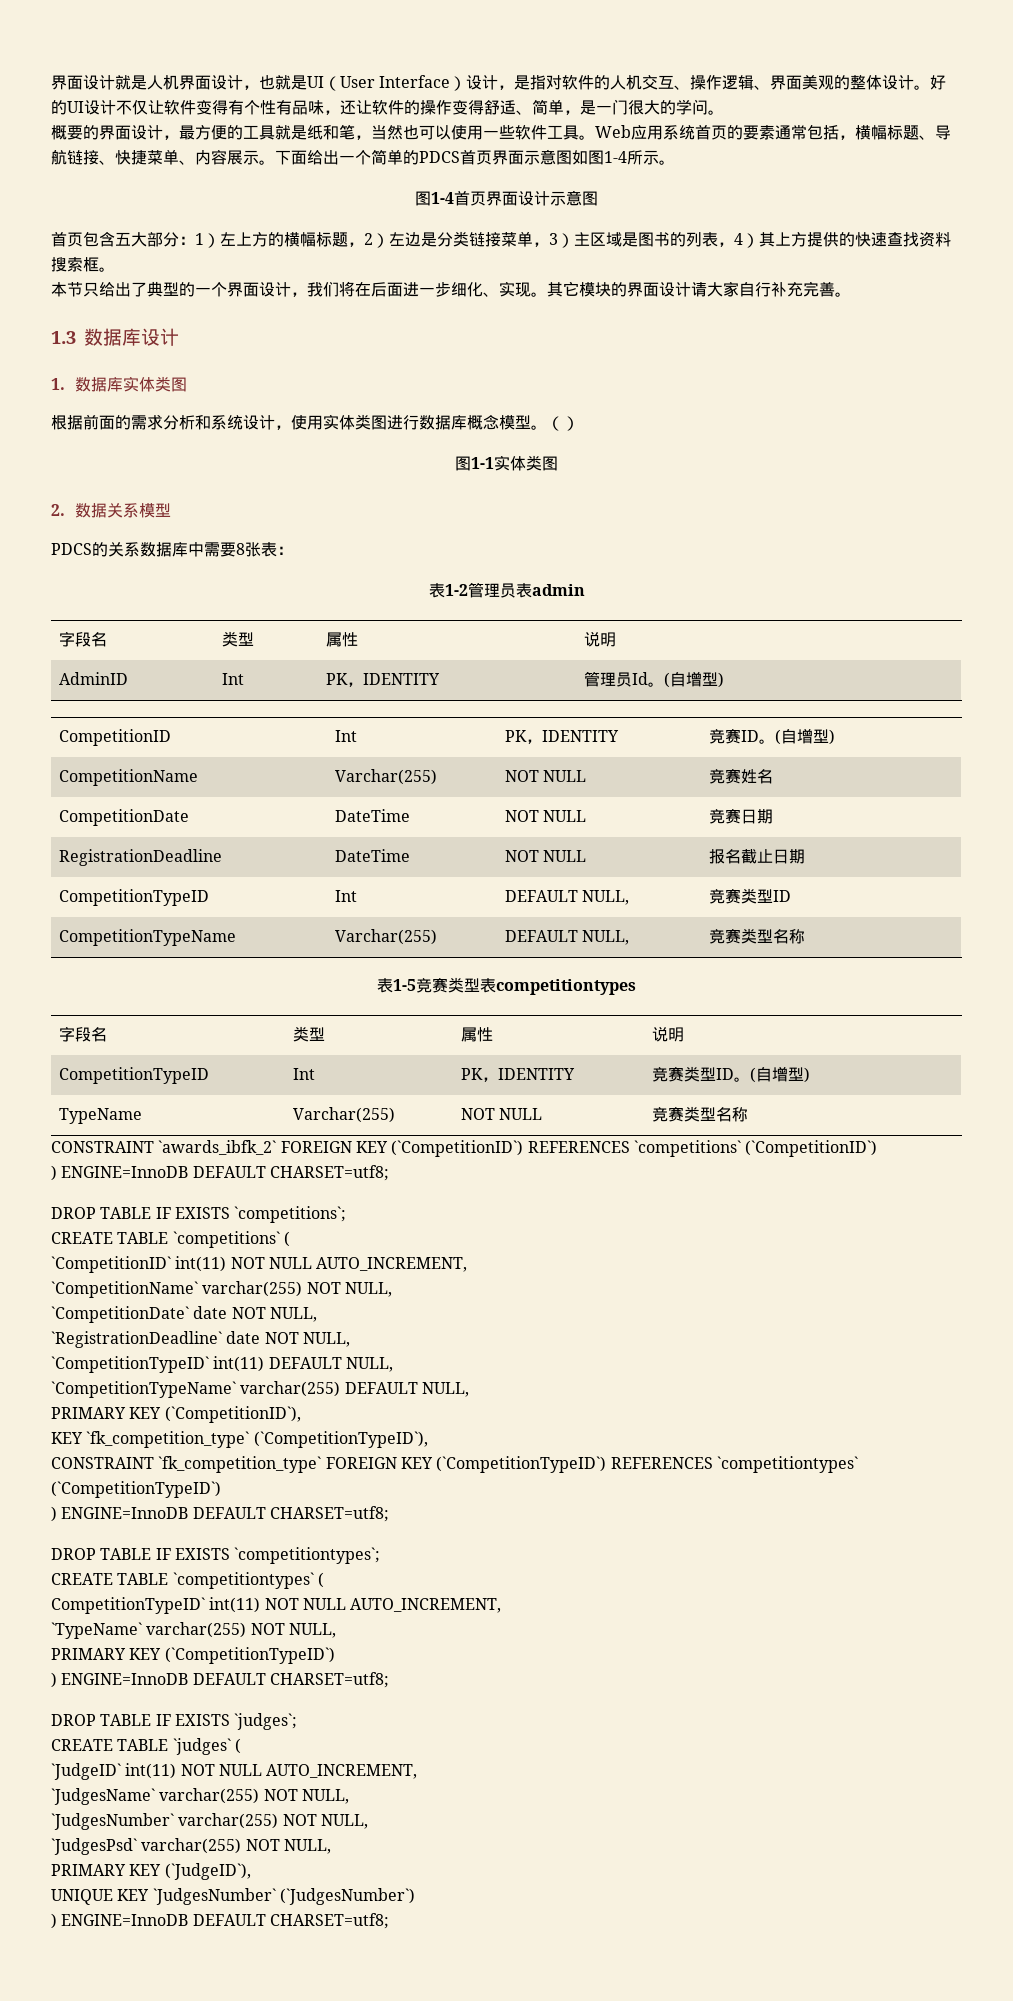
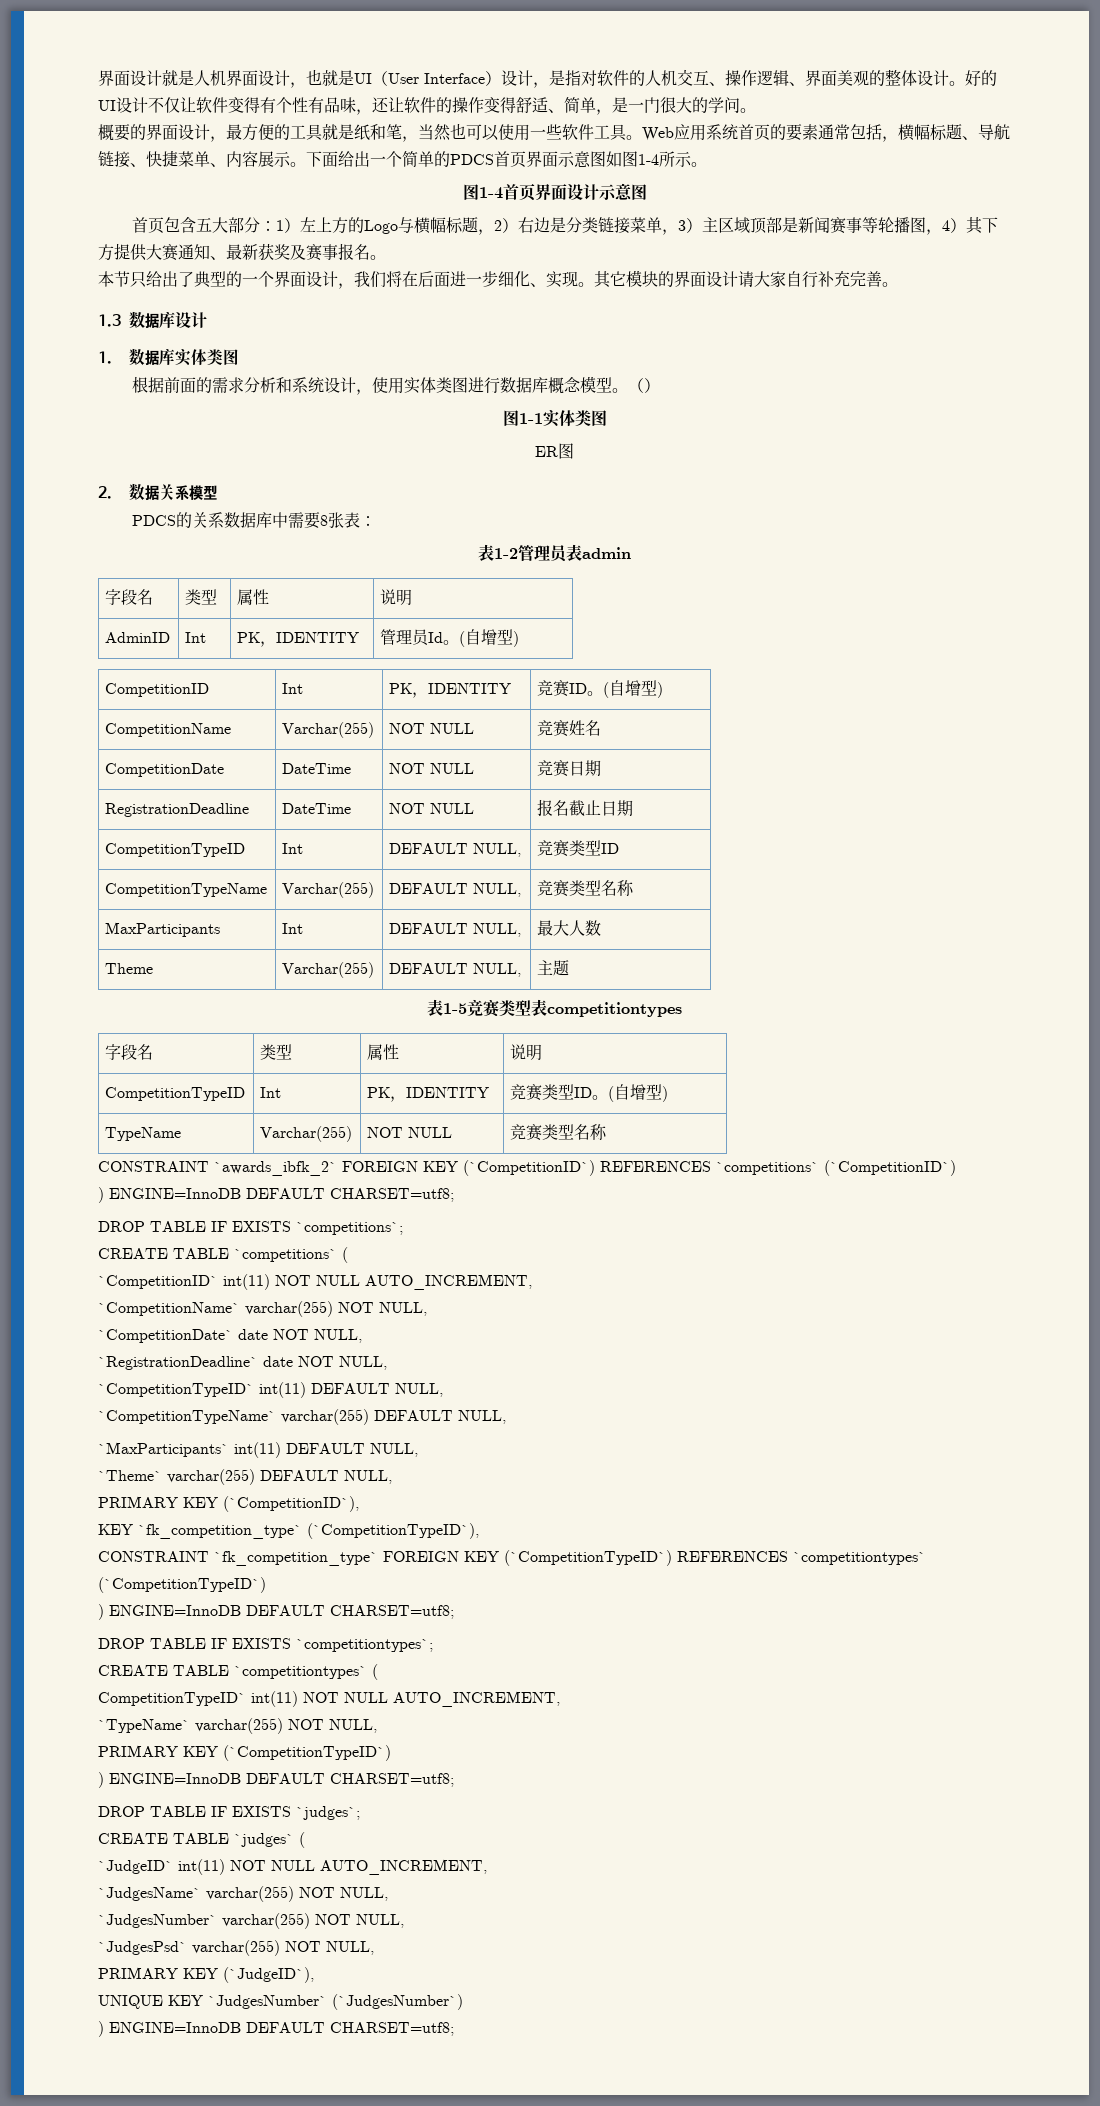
- 首页包含五大部分：1）左上方的横幅标题，2）左边是分类链接菜单，3）主区域是图书的列表，4）其上方提供的快速查找资料搜索框。
+ 首页包含五大部分：1）左上方的Logo与横幅标题，2）右边是分类链接菜单，3）主区域顶部是新闻赛事等轮播图，4）其下方提供大赛通知、最新获奖及赛事报名。
+ ER图
+ MaxParticipants | Int | DEFAULT NULL, | 最大人数
+ Theme | Varchar(255) | DEFAULT NULL, | 主题
+ `MaxParticipants` int(11) DEFAULT NULL,
+ `Theme` varchar(255) DEFAULT NULL,

